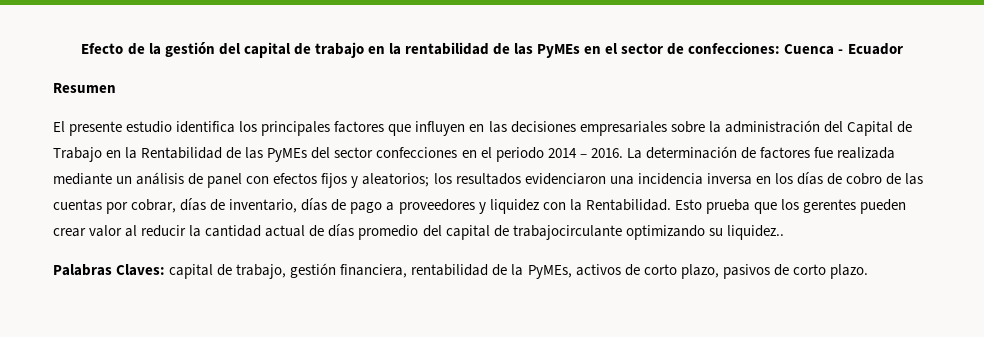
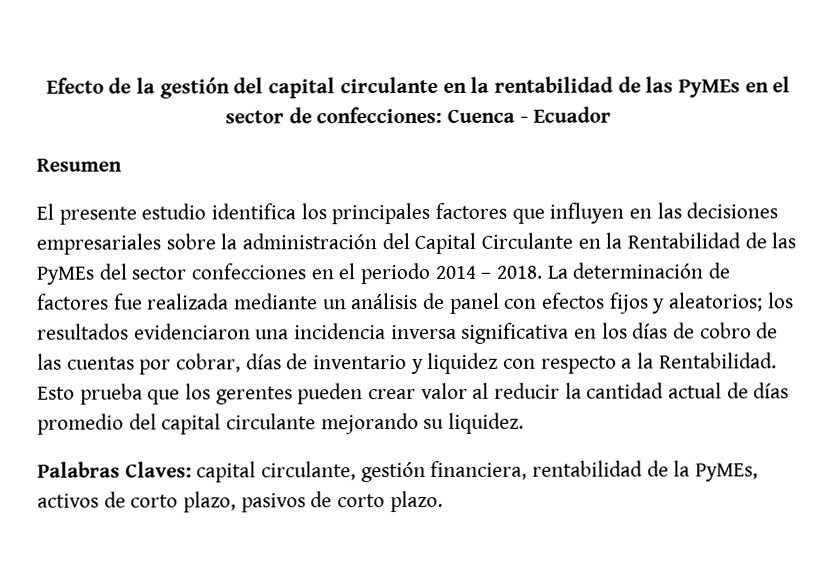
- Efecto de la gestión del capital de trabajo en la rentabilidad de las PyMEs en el sector de confecciones: Cuenca - Ecuador
+ Efecto de la gestión del capital circulante en la rentabilidad de las PyMEs en el sector de confecciones: Cuenca - Ecuador
- El presente estudio identifica los principales factores que influyen en las decisiones empresariales sobre la administración del Capital de Trabajo en la Rentabilidad de las PyMEs del sector confecciones en el periodo 2014 – 2016.
+ El presente estudio identifica los principales factores que influyen en las decisiones empresariales sobre la administración del Capital Circulante en la Rentabilidad de las PyMEs del sector confecciones en el periodo 2014 – 2018.
- La determinación de factores fue realizada mediante un análisis de panel con efectos fijos y aleatorios; los resultados evidenciaron una incidencia inversa en los días de cobro de las cuentas por cobrar, días de inventario, días de pago a proveedores y liquidez con la Rentabilidad.
+ La determinación de factores fue realizada mediante un análisis de panel con efectos fijos y aleatorios; los resultados evidenciaron una incidencia inversa significativa en los días de cobro de las cuentas por cobrar, días de inventario y liquidez con respecto a la Rentabilidad.
- Esto prueba que los gerentes pueden crear valor al reducir la cantidad actual de días promedio del capital de trabajocirculante optimizando su liquidez..
+ Esto prueba que los gerentes pueden crear valor al reducir la cantidad actual de días promedio del capital circulante mejorando su liquidez.
- Palabras Claves: capital de trabajo, gestión financiera, rentabilidad de la PyMEs, activos de corto plazo, pasivos de corto plazo.
+ Palabras Claves: capital circulante, gestión financiera, rentabilidad de la PyMEs, activos de corto plazo, pasivos de corto plazo.

